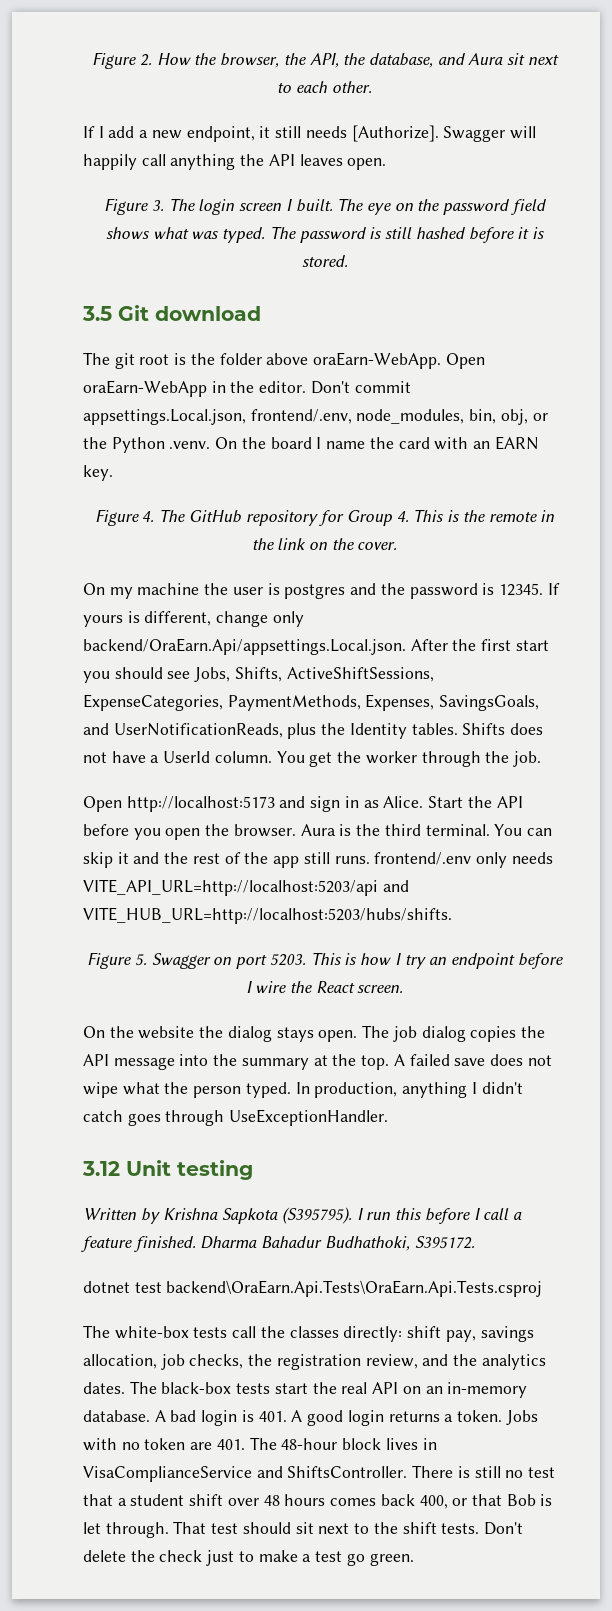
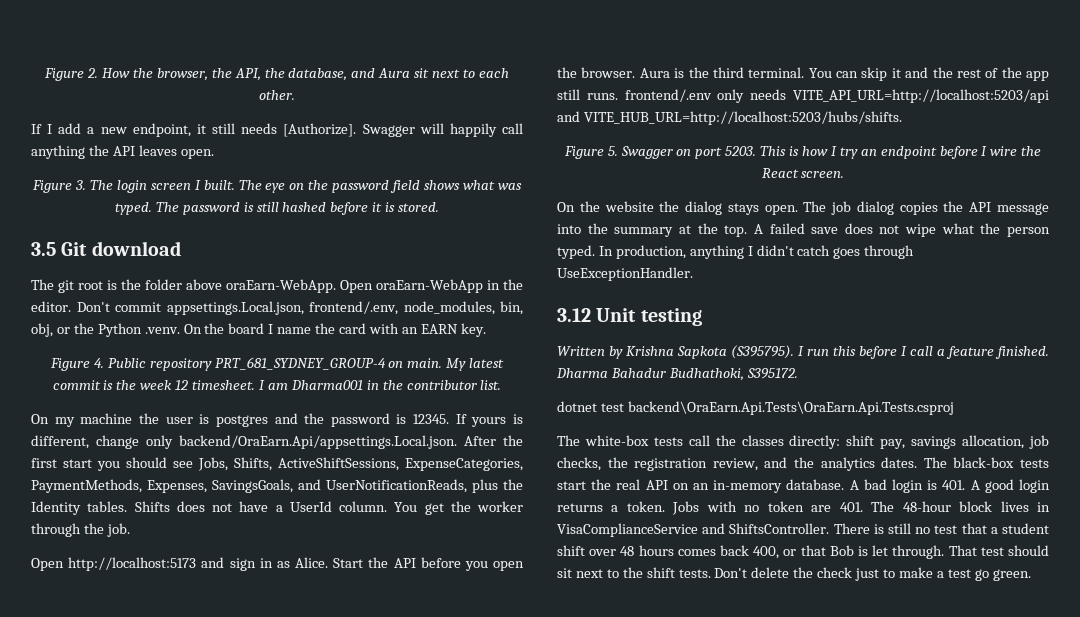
- Figure 4. The GitHub repository for Group 4. This is the remote in the link on the cover.
+ Figure 4. Public repository PRT_681_SYDNEY_GROUP-4 on main. My latest commit is the week 12 timesheet. I am Dharma001 in the contributor list.

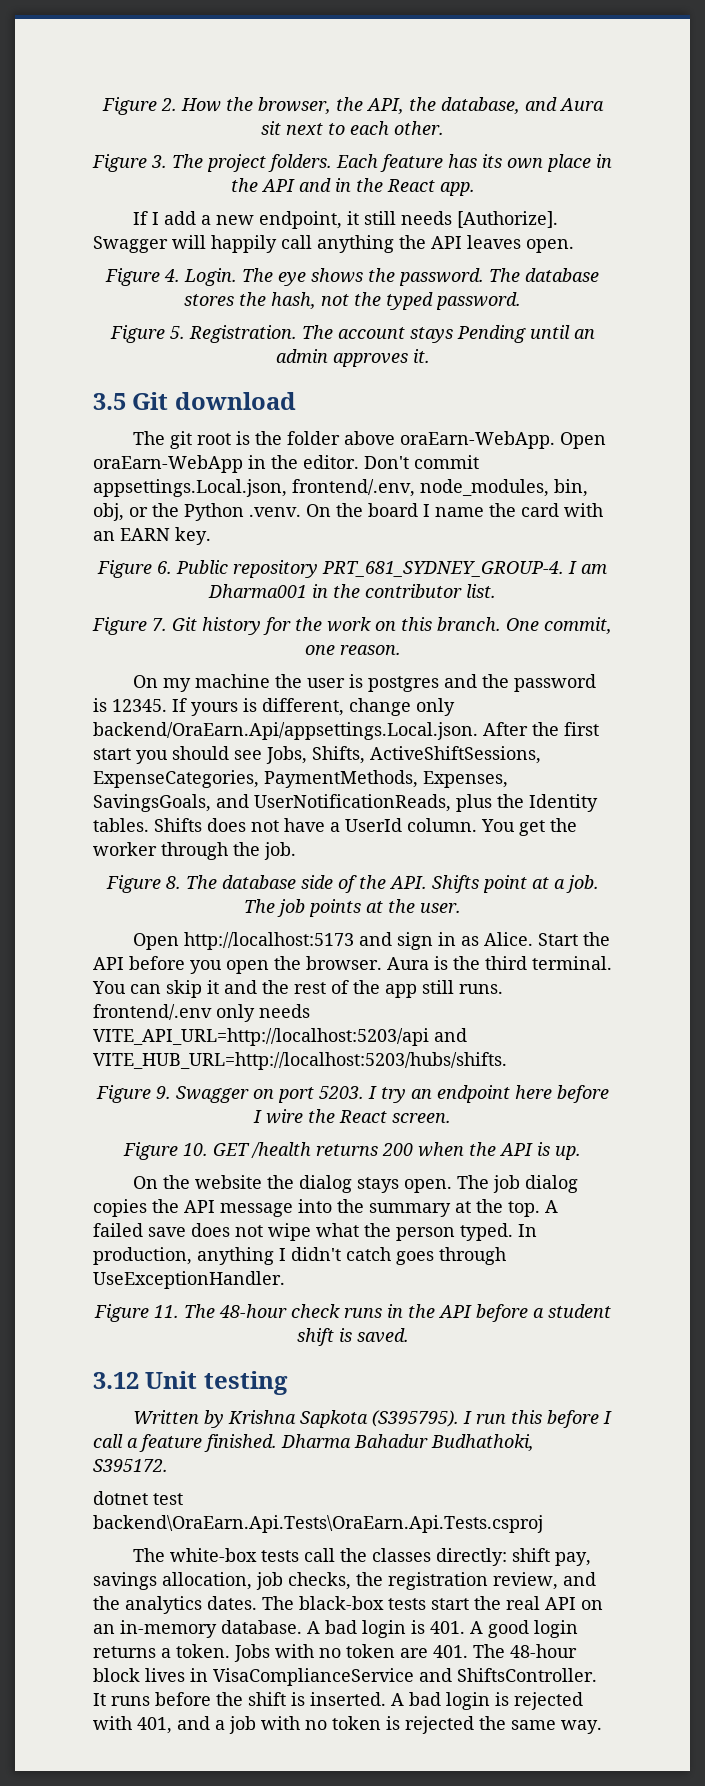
+ Figure 3. The project folders. Each feature has its own place in the API and in the React app.
- Figure 3. The login screen I built. The eye on the password field shows what was typed. The password is still hashed before it is stored.
+ Figure 4. Login. The eye shows the password. The database stores the hash, not the typed password.
+ Figure 5. Registration. The account stays Pending until an admin approves it.
- Figure 4. Public repository PRT_681_SYDNEY_GROUP-4 on main. My latest commit is the week 12 timesheet.
+ Figure 6. Public repository PRT_681_SYDNEY_GROUP-4.
+ Figure 7. Git history for the work on this branch. One commit, one reason.
+ Figure 8. The database side of the API. Shifts point at a job. The job points at the user.
- Figure 5. Swagger on port 5203.
+ Figure 9. Swagger on port 5203.
- This is how I try an endpoint before I wire the React screen.
+ I try an endpoint here before I wire the React screen.
+ Figure 10. GET /health returns 200 when the API is up.
+ Figure 11. The 48-hour check runs in the API before a student shift is saved.
- There is still no test that a student shift over 48 hours comes back 400, or that Bob is let through. That test should sit next to the shift tests. Don't delete the check just to make a test go green.
+ It runs before the shift is inserted. A bad login is rejected with 401, and a job with no token is rejected the same way.

